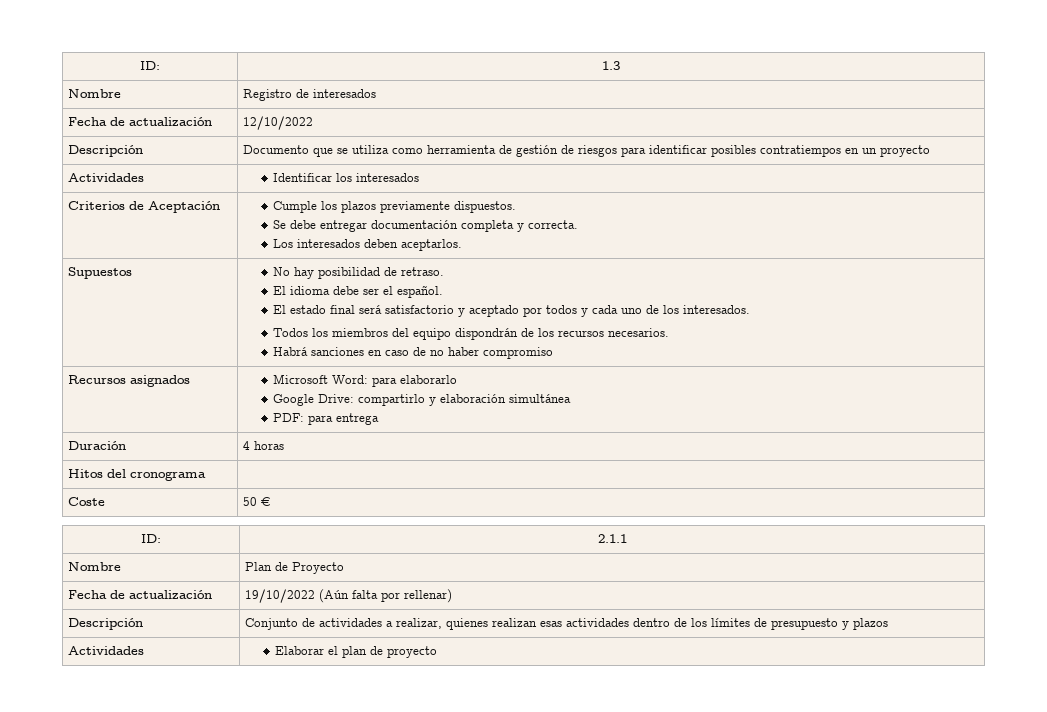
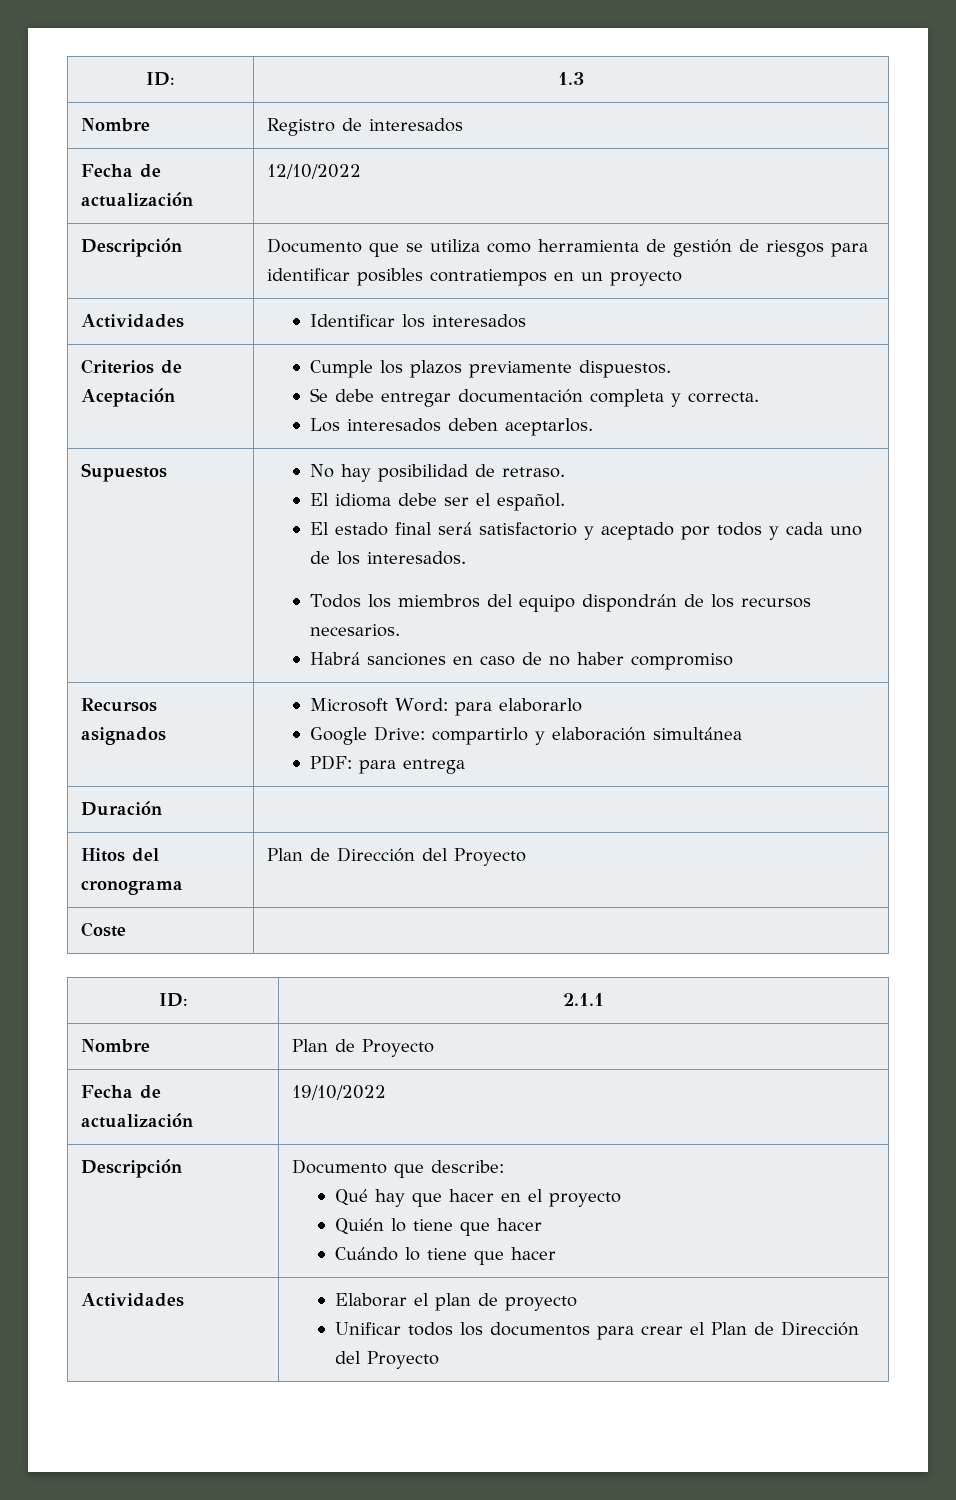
- Duración | 4 horas
+ Duración |
- Hitos del cronograma |
+ Hitos del cronograma | Plan de Dirección del Proyecto
- Coste | 50 €
+ Coste |
- Fecha de actualización | 19/10/2022 (Aún falta por rellenar)
- Descripción | Conjunto de actividades a realizar, quienes realizan esas actividades dentro de los límites de presupuesto y plazos
+ Fecha de actualización | 19/10/2022
+ Descripción | Documento que describe:
+ Qué hay que hacer en el proyecto
+ Quién lo tiene que hacer
+ Cuándo lo tiene que hacer
  Actividades | Elaborar el plan de proyecto
+ Unificar todos los documentos para crear el Plan de Dirección del Proyecto

